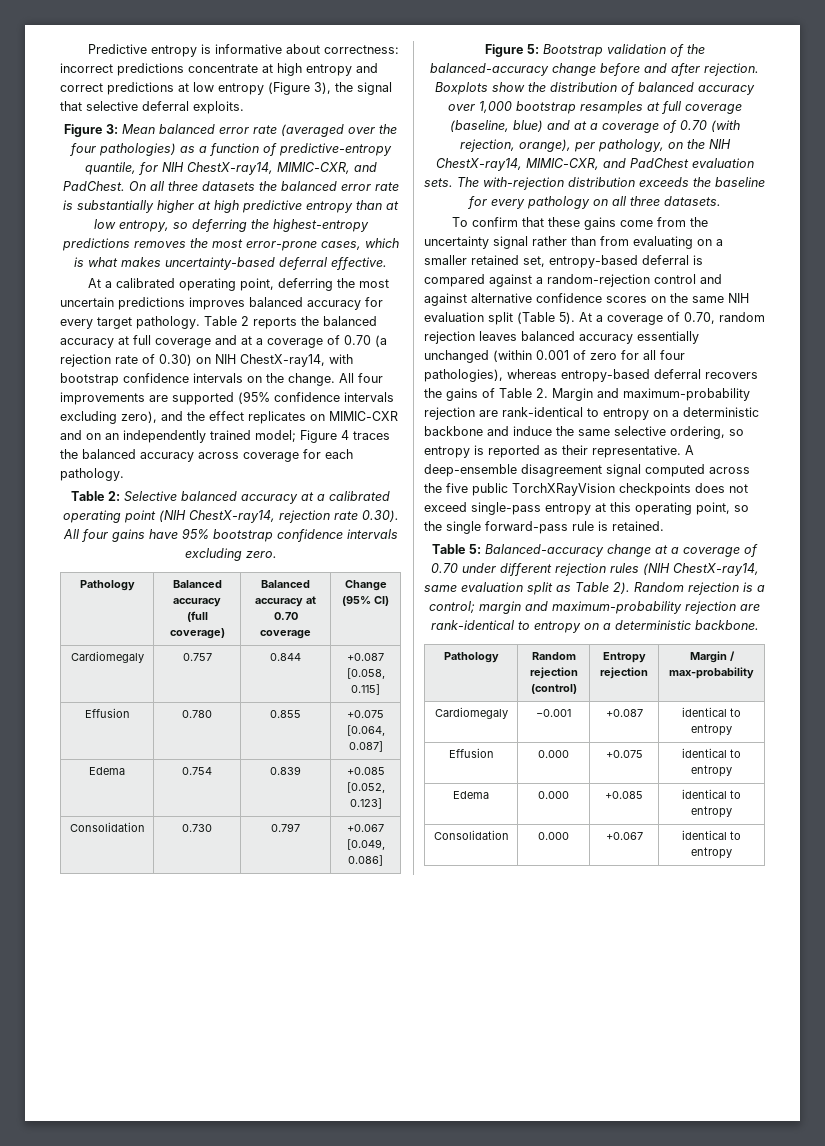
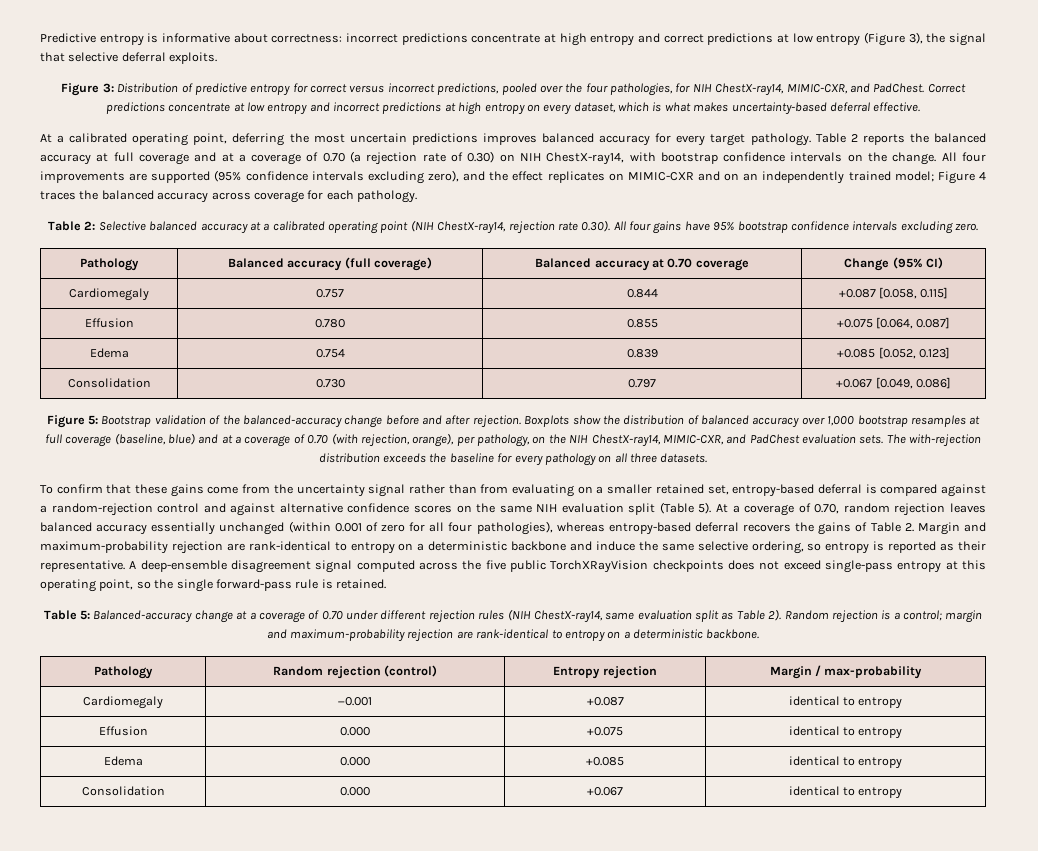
- Figure 3: Mean balanced error rate (averaged over the four pathologies) as a function of predictive-entropy quantile, for NIH ChestX-ray14, MIMIC-CXR, and PadChest.
+ Figure 3: Distribution of predictive entropy for correct versus incorrect predictions, pooled over the four pathologies, for NIH ChestX-ray14, MIMIC-CXR, and PadChest.
- On all three datasets the balanced error rate is substantially higher at high predictive entropy than at low entropy, so deferring the highest-entropy predictions removes the most error-prone cases, which is what makes uncertainty-based deferral effective.
+ Correct predictions concentrate at low entropy and incorrect predictions at high entropy on every dataset, which is what makes uncertainty-based deferral effective.

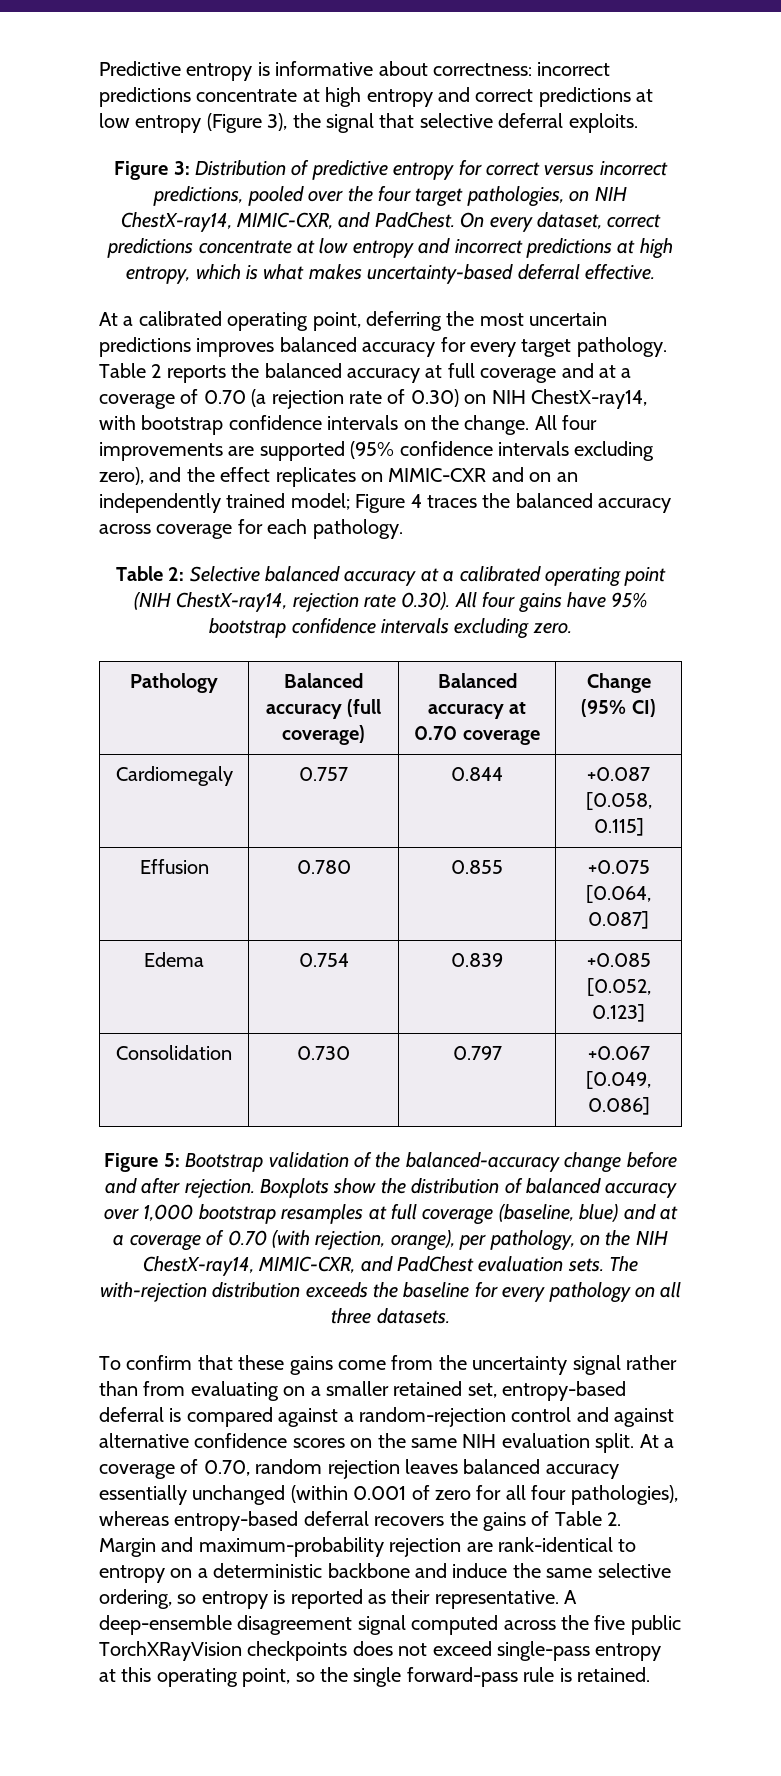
- Figure 3: Distribution of predictive entropy for correct versus incorrect predictions, pooled over the four pathologies, for NIH ChestX-ray14, MIMIC-CXR, and PadChest.
+ Figure 3: Distribution of predictive entropy for correct versus incorrect predictions, pooled over the four target pathologies, on NIH ChestX-ray14, MIMIC-CXR, and PadChest.
- Correct predictions concentrate at low entropy and incorrect predictions at high entropy on every dataset, which is what makes uncertainty-based deferral effective.
+ On every dataset, correct predictions concentrate at low entropy and incorrect predictions at high entropy, which is what makes uncertainty-based deferral effective.
- To confirm that these gains come from the uncertainty signal rather than from evaluating on a smaller retained set, entropy-based deferral is compared against a random-rejection control and against alternative confidence scores on the same NIH evaluation split (Table 5).
+ To confirm that these gains come from the uncertainty signal rather than from evaluating on a smaller retained set, entropy-based deferral is compared against a random-rejection control and against alternative confidence scores on the same NIH evaluation split.
- Table 5: Balanced-accuracy change at a coverage of 0.70 under different rejection rules (NIH ChestX-ray14, same evaluation split as Table 2). Random rejection is a control; margin and maximum-probability rejection are rank-identical to entropy on a deterministic backbone.
- Pathology | Random rejection (control) | Entropy rejection | Margin / max-probability
- Cardiomegaly | −0.001 | +0.087 | identical to entropy
- Effusion | 0.000 | +0.075 | identical to entropy
- Edema | 0.000 | +0.085 | identical to entropy
- Consolidation | 0.000 | +0.067 | identical to entropy

